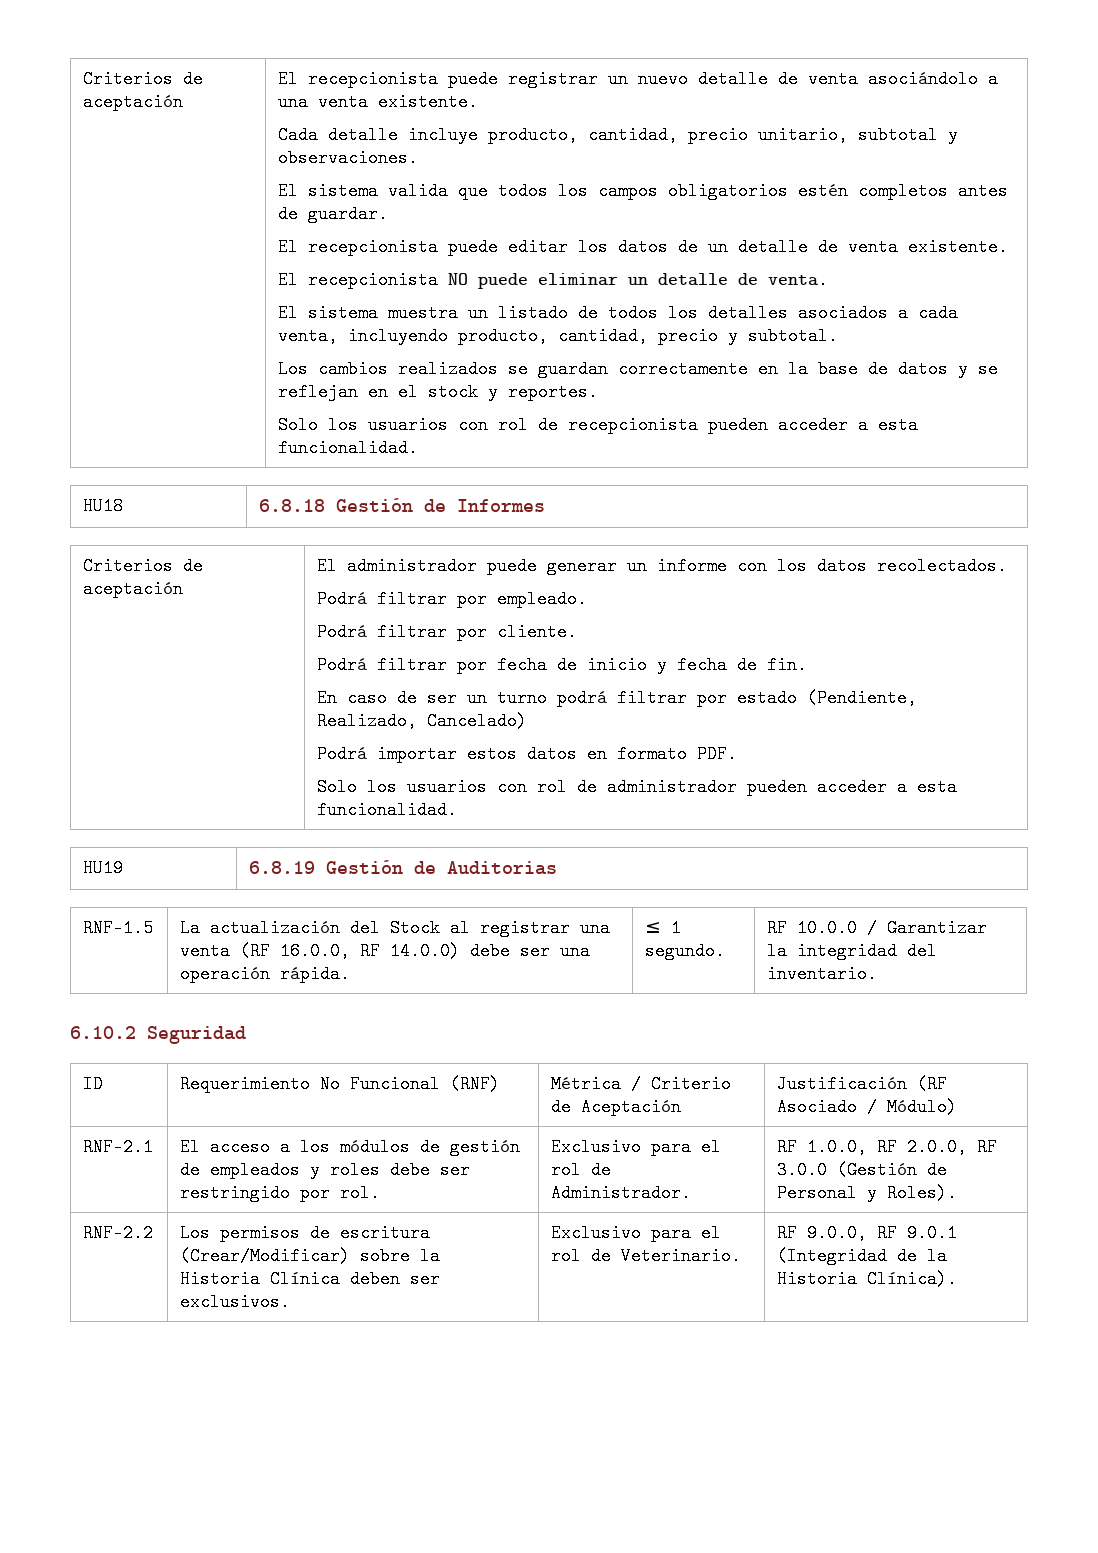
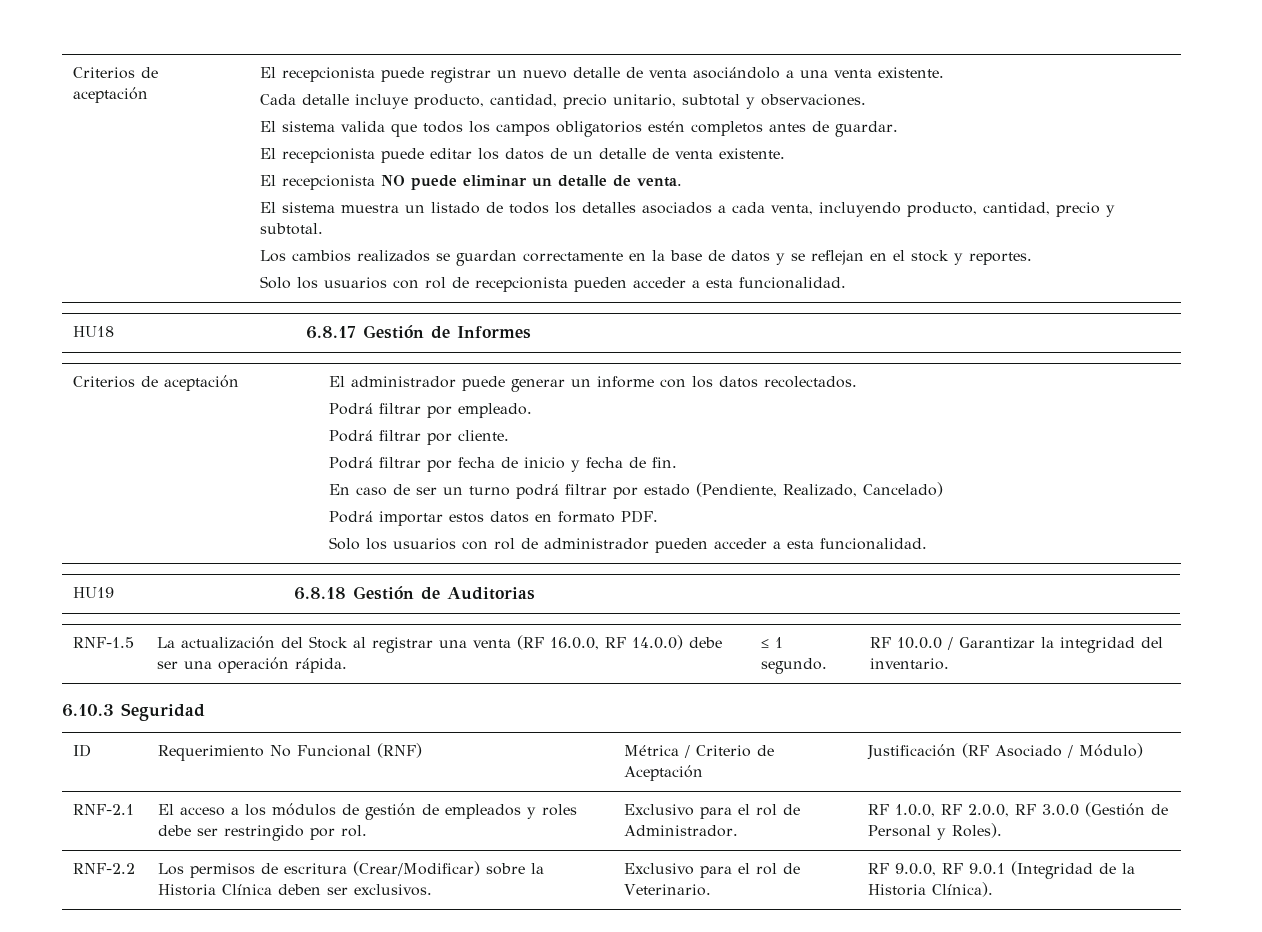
- HU18 | 6.8.18 Gestión de Informes
+ HU18 | 6.8.17 Gestión de Informes
- HU19 | 6.8.19 Gestión de Auditorias
+ HU19 | 6.8.18 Gestión de Auditorias
- 6.10.2 Seguridad
+ 6.10.3 Seguridad

